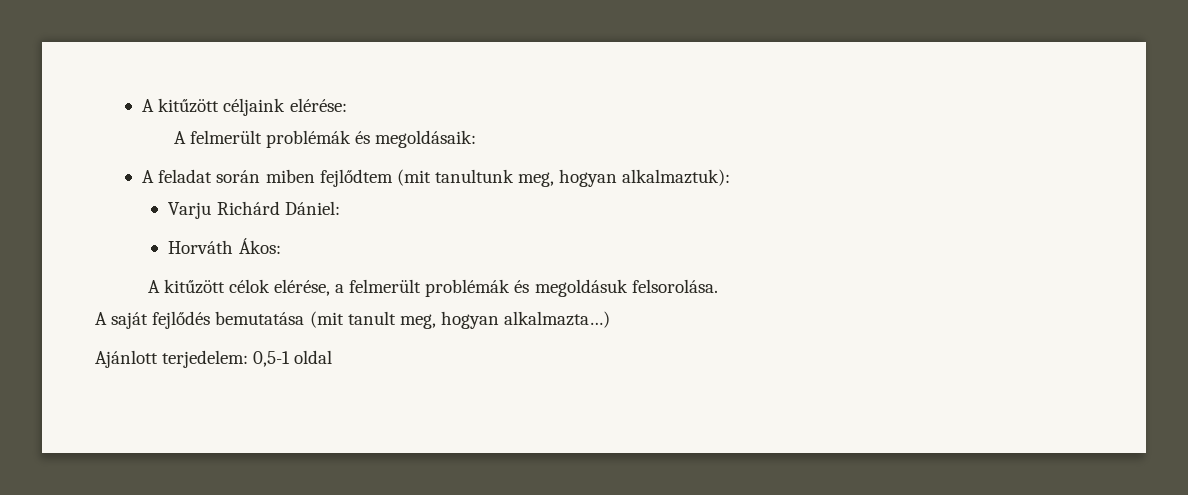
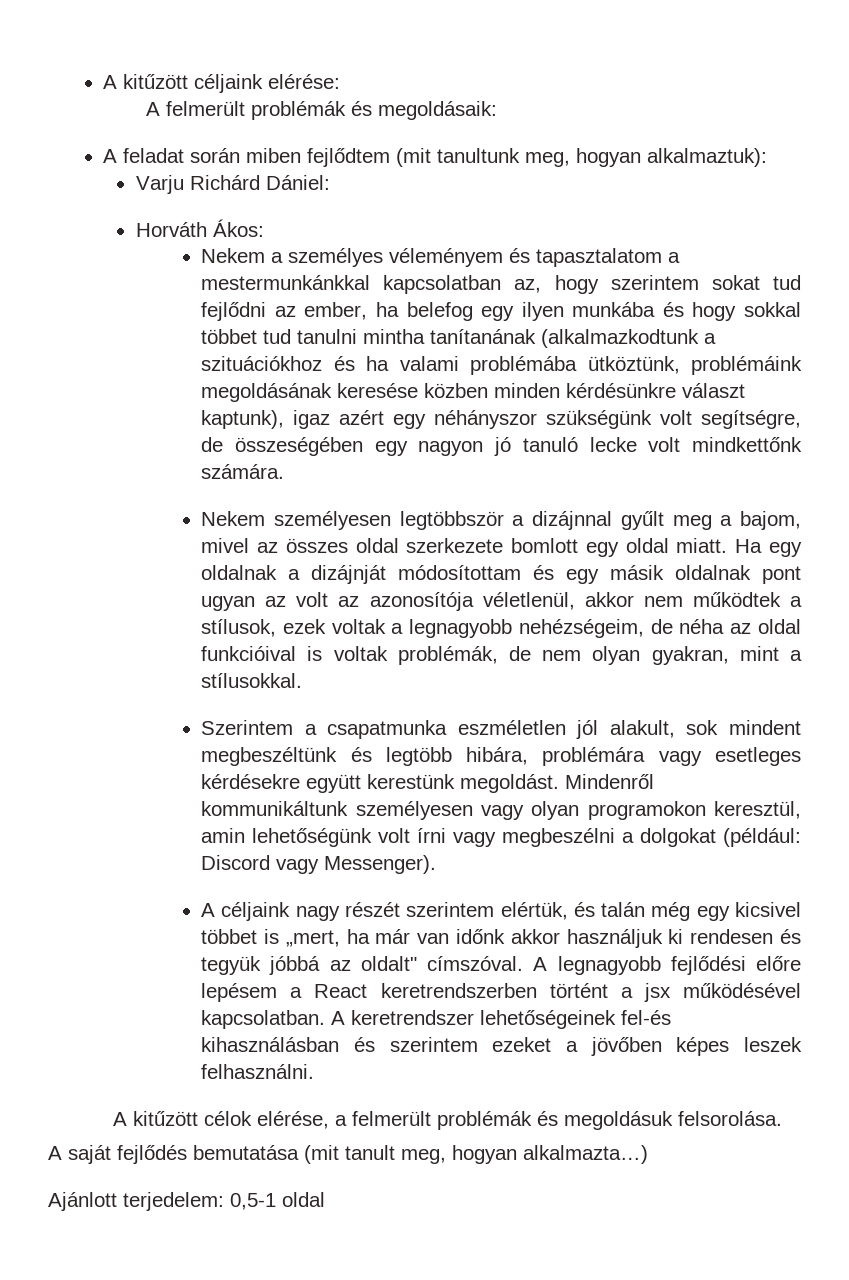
+ Nekem a személyes véleményem és tapasztalatom a mestermunkánkkal kapcsolatban az, hogy szerintem sokat tud fejlődni az ember, ha belefog egy ilyen munkába és hogy sokkal többet tud tanulni mintha tanítanának (alkalmazkodtunk a szituációkhoz és ha valami problémába ütköztünk, problémáink megoldásának keresése közben minden kérdésünkre választ kaptunk), igaz azért egy néhányszor szükségünk volt segítségre, de összeségében egy nagyon jó tanuló lecke volt mindkettőnk számára.
+ Nekem személyesen legtöbbször a dizájnnal gyűlt meg a bajom, mivel az összes oldal szerkezete bomlott egy oldal miatt. Ha egy oldalnak a dizájnját módosítottam és egy másik oldalnak pont ugyan az volt az azonosítója véletlenül, akkor nem működtek a stílusok, ezek voltak a legnagyobb nehézségeim, de néha az oldal funkcióival is voltak problémák, de nem olyan gyakran, mint a stílusokkal.
+ Szerintem a csapatmunka eszméletlen jól alakult, sok mindent megbeszéltünk és legtöbb hibára, problémára vagy esetleges kérdésekre együtt kerestünk megoldást. Mindenről kommunikáltunk személyesen vagy olyan programokon keresztül, amin lehetőségünk volt írni vagy megbeszélni a dolgokat (például: Discord vagy Messenger).
+ A céljaink nagy részét szerintem elértük, és talán még egy kicsivel többet is „mert, ha már van időnk akkor használjuk ki rendesen és tegyük jóbbá az oldalt" címszóval. A legnagyobb fejlődési előre lepésem a React keretrendszerben történt a jsx működésével kapcsolatban. A keretrendszer lehetőségeinek fel-és kihasználásban és szerintem ezeket a jövőben képes leszek felhasználni.

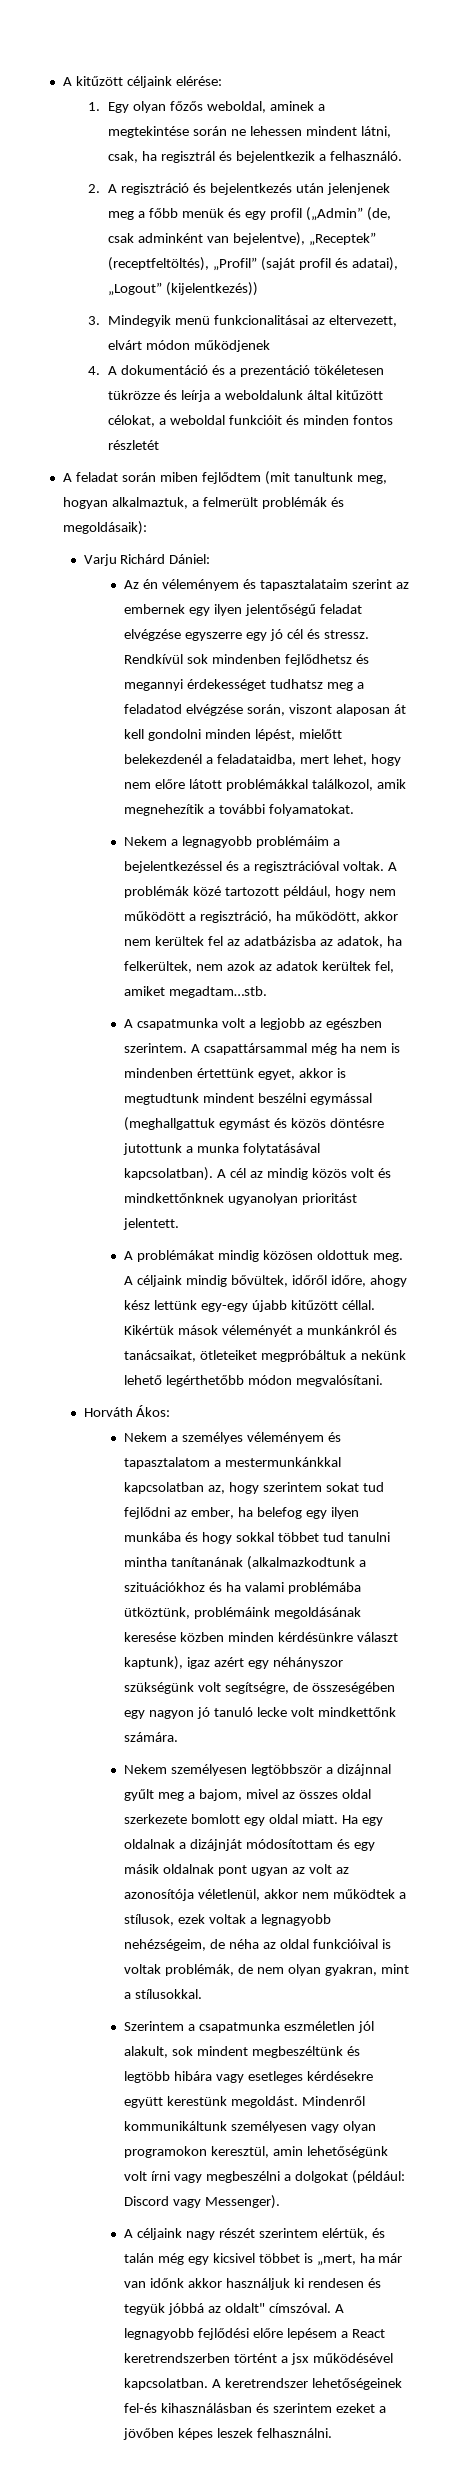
- A felmerült problémák és megoldásaik:
+ 1. Egy olyan főzős weboldal, aminek a megtekintése során ne lehessen mindent látni, csak, ha regisztrál és bejelentkezik a felhasználó.
+ 2. A regisztráció és bejelentkezés után jelenjenek meg a főbb menük és egy profil („Admin” (de, csak adminként van bejelentve), „Receptek” (receptfeltöltés), „Profil” (saját profil és adatai), „Logout” (kijelentkezés))
+ 3. Mindegyik menü funkcionalitásai az eltervezett, elvárt módon működjenek
+ 4. A dokumentáció és a prezentáció tökéletesen tükrözze és leírja a weboldalunk által kitűzött célokat, a weboldal funkcióit és minden fontos részletét
- A feladat során miben fejlődtem (mit tanultunk meg, hogyan alkalmaztuk):
+ A feladat során miben fejlődtem (mit tanultunk meg, hogyan alkalmaztuk, a felmerült problémák és megoldásaik):
  Varju Richárd Dániel:
+ Az én véleményem és tapasztalataim szerint az embernek egy ilyen jelentőségű feladat elvégzése egyszerre egy jó cél és stressz. Rendkívül sok mindenben fejlődhetsz és megannyi érdekességet tudhatsz meg a feladatod elvégzése során, viszont alaposan át kell gondolni minden lépést, mielőtt belekezdenél a feladataidba, mert lehet, hogy nem előre látott problémákkal találkozol, amik megnehezítik a további folyamatokat.
+ Nekem a legnagyobb problémáim a bejelentkezéssel és a regisztrációval voltak. A problémák közé tartozott például, hogy nem működött a regisztráció, ha működött, akkor nem kerültek fel az adatbázisba az adatok, ha felkerültek, nem azok az adatok kerültek fel, amiket megadtam…stb.
+ A csapatmunka volt a legjobb az egészben szerintem. A csapattársammal még ha nem is mindenben értettünk egyet, akkor is megtudtunk mindent beszélni egymással (meghallgattuk egymást és közös döntésre jutottunk a munka folytatásával kapcsolatban). A cél az mindig közös volt és mindkettőnknek ugyanolyan prioritást jelentett.
+ A problémákat mindig közösen oldottuk meg. A céljaink mindig bővültek, időről időre, ahogy kész lettünk egy-egy újabb kitűzött céllal. Kikértük mások véleményét a munkánkról és tanácsaikat, ötleteiket megpróbáltuk a nekünk lehető legérthetőbb módon megvalósítani.
- Szerintem a csapatmunka eszméletlen jól alakult, sok mindent megbeszéltünk és legtöbb hibára, problémára vagy esetleges kérdésekre együtt kerestünk megoldást.
+ Szerintem a csapatmunka eszméletlen jól alakult, sok mindent megbeszéltünk és legtöbb hibára vagy esetleges kérdésekre együtt kerestünk megoldást.
- A kitűzött célok elérése, a felmerült problémák és megoldásuk felsorolása.
- A saját fejlődés bemutatása (mit tanult meg, hogyan alkalmazta…)
- Ajánlott terjedelem: 0,5-1 oldal

